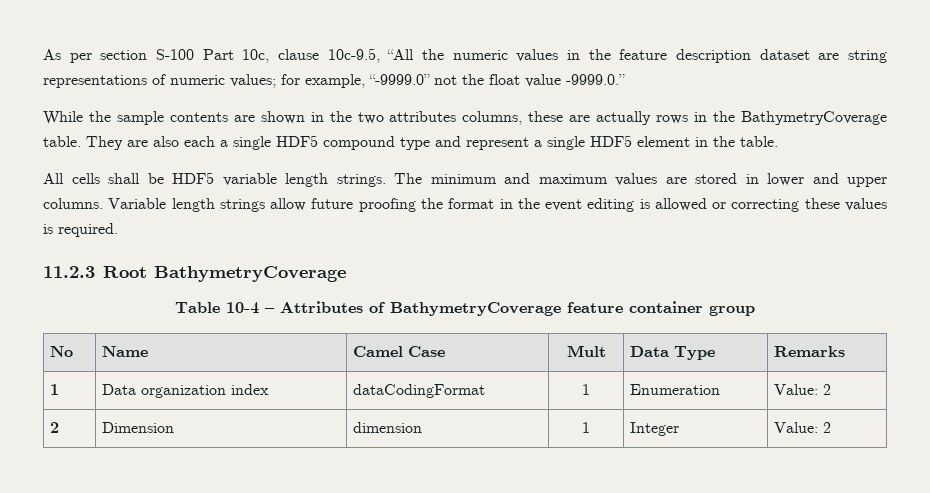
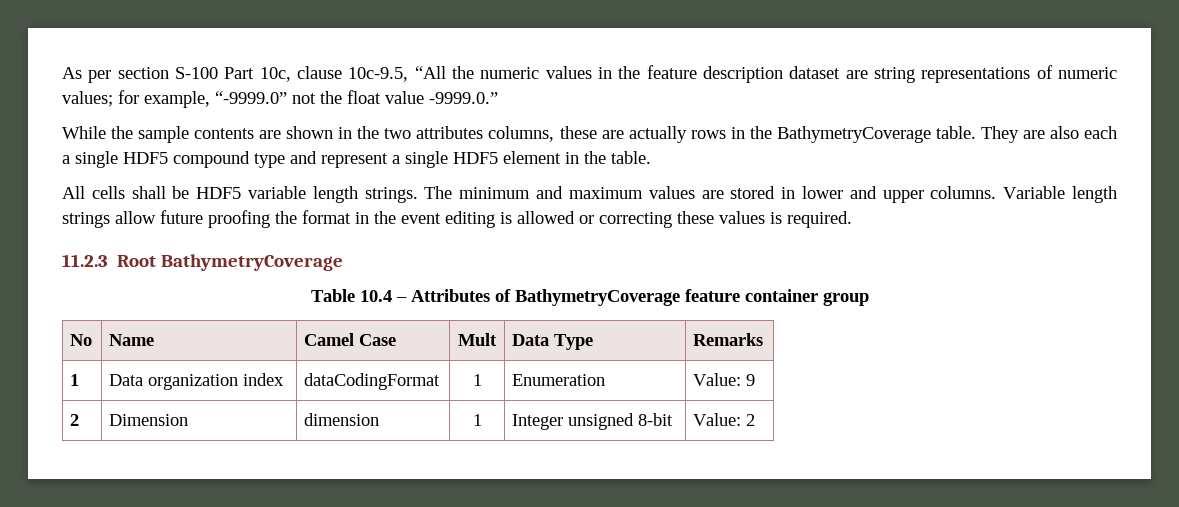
- Table 10-4 – Attributes of BathymetryCoverage feature container group
+ Table 10.4 – Attributes of BathymetryCoverage feature container group
- 1 | Data organization index | dataCodingFormat | 1 | Enumeration | Value: 2
+ 1 | Data organization index | dataCodingFormat | 1 | Enumeration | Value: 9
- 2 | Dimension | dimension | 1 | Integer | Value: 2
+ 2 | Dimension | dimension | 1 | Integer unsigned 8-bit | Value: 2

